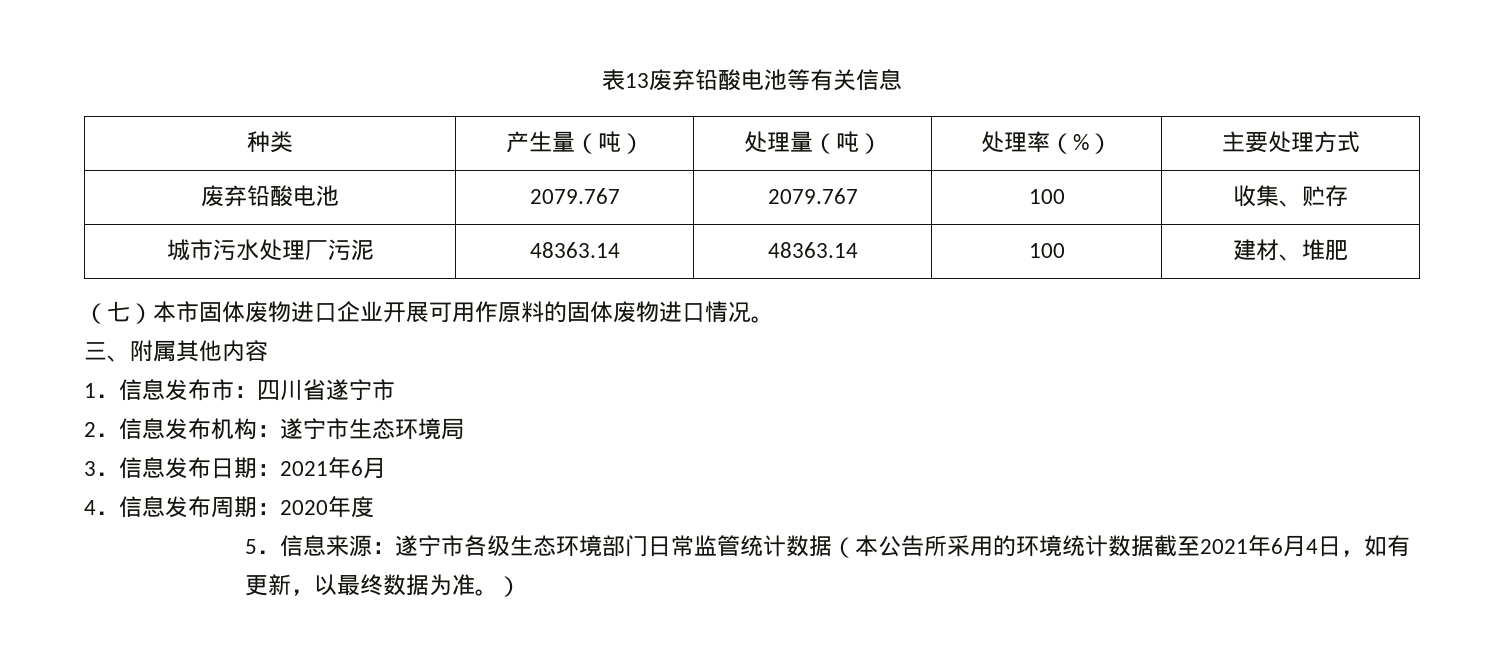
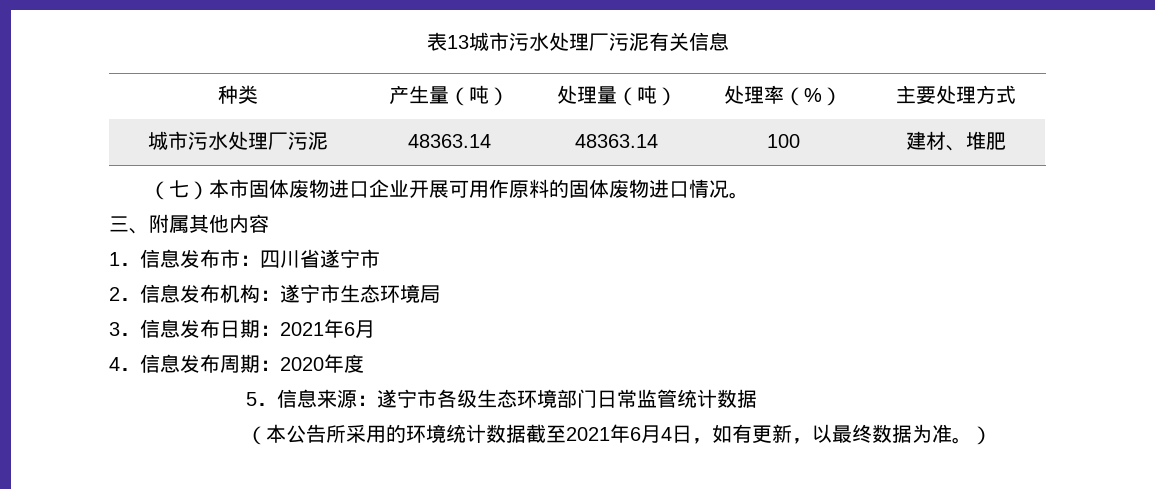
- 表13废弃铅酸电池等有关信息
+ 表13城市污水处理厂污泥有关信息
- 废弃铅酸电池 | 2079.767 | 2079.767 | 100 | 收集、贮存
- 5．信息来源：遂宁市各级生态环境部门日常监管统计数据（本公告所采用的环境统计数据截至2021年6月4日，如有更新，以最终数据为准。）
+ 5．信息来源：遂宁市各级生态环境部门日常监管统计数据
+ （本公告所采用的环境统计数据截至2021年6月4日，如有更新，以最终数据为准。）

